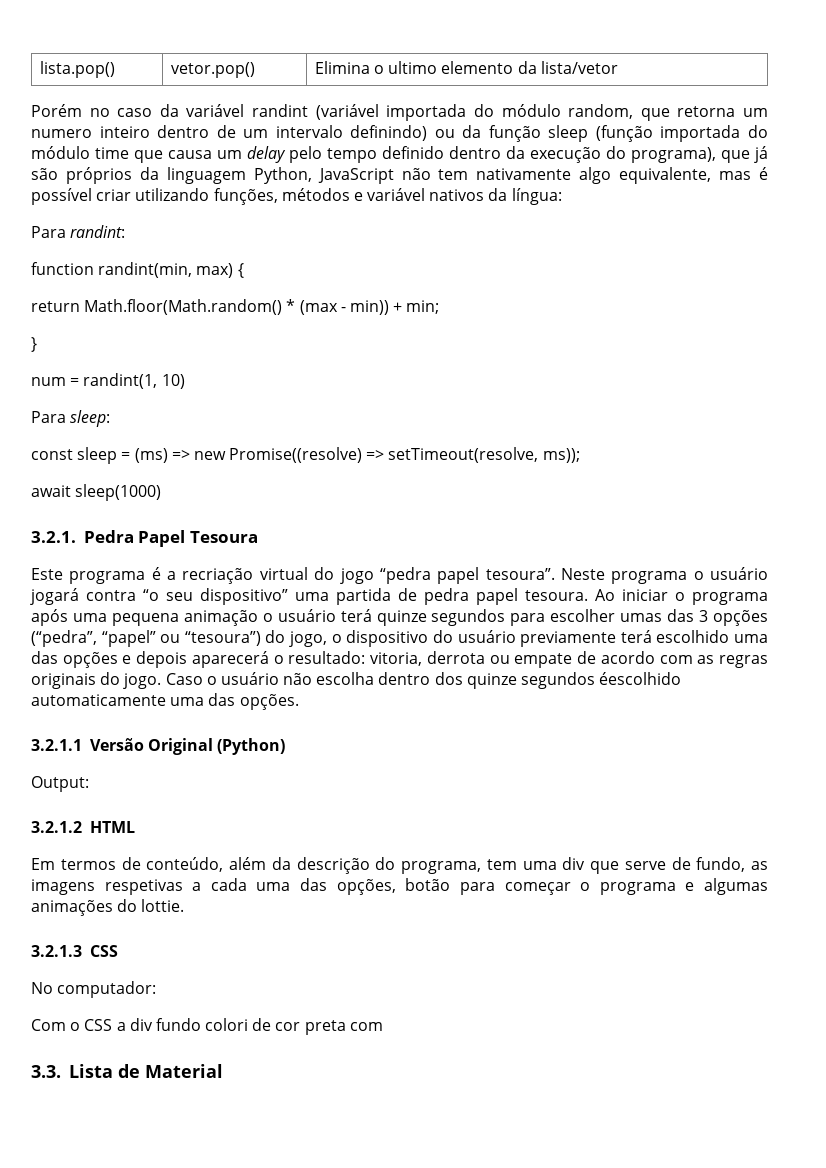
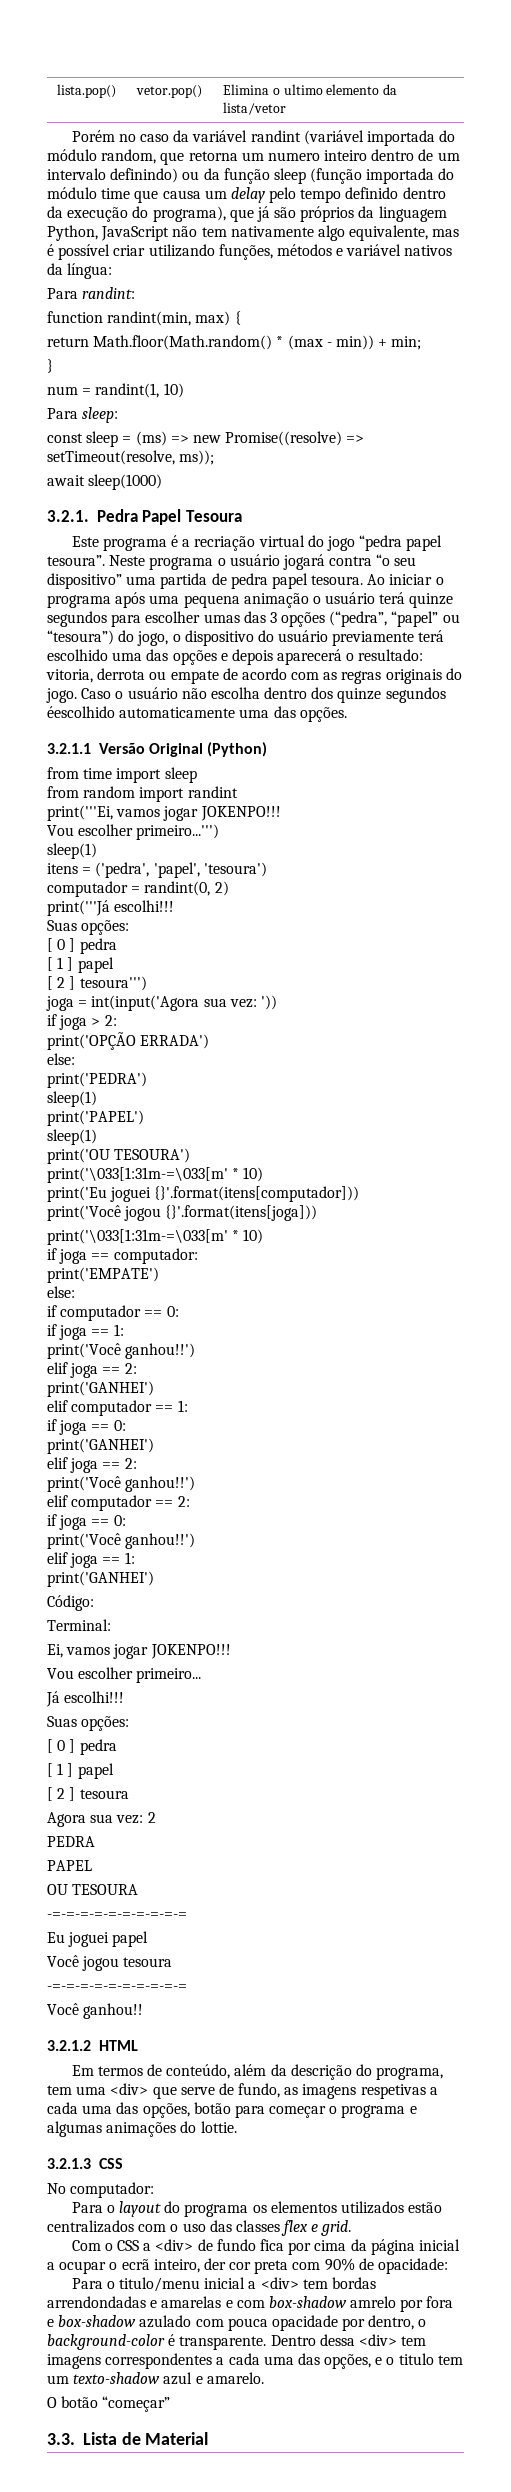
- Output:
+ from time import sleep
+ from random import randint
+ print('''Ei, vamos jogar JOKENPO!!!
+ Vou escolher primeiro...''')
+ sleep(1)
+ itens = ('pedra', 'papel', 'tesoura')
+ computador = randint(0, 2)
+ print('''Já escolhi!!!
+ Suas opções:
+ [ 0 ] pedra
+ [ 1 ] papel
+ [ 2 ] tesoura''')
+ joga = int(input('Agora sua vez: '))
+ if joga > 2:
+ print('OPÇÃO ERRADA')
+ else:
+ print('PEDRA')
+ sleep(1)
+ print('PAPEL')
+ sleep(1)
+ print('OU TESOURA')
+ print('\033[1:31m-=\033[m' * 10)
+ print('Eu joguei {}'.format(itens[computador]))
+ print('Você jogou {}'.format(itens[joga]))
+ print('\033[1:31m-=\033[m' * 10)
+ if joga == computador:
+ print('EMPATE')
+ else:
+ if computador == 0:
+ if joga == 1:
+ print('Você ganhou!!')
+ elif joga == 2:
+ print('GANHEI')
+ elif computador == 1:
+ if joga == 0:
+ print('GANHEI')
+ elif joga == 2:
+ print('Você ganhou!!')
+ elif computador == 2:
+ if joga == 0:
+ print('Você ganhou!!')
+ elif joga == 1:
+ print('GANHEI')
+ Código:
+ Terminal:
+ Ei, vamos jogar JOKENPO!!!
+ Vou escolher primeiro...
+ Já escolhi!!!
+ Suas opções:
+ [ 0 ] pedra
+ [ 1 ] papel
+ [ 2 ] tesoura
+ Agora sua vez: 2
+ PEDRA
+ PAPEL
+ OU TESOURA
+ -=-=-=-=-=-=-=-=-=-=
+ Eu joguei papel
+ Você jogou tesoura
+ -=-=-=-=-=-=-=-=-=-=
+ Você ganhou!!
- Em termos de conteúdo, além da descrição do programa, tem uma div que serve de fundo, as imagens respetivas a cada uma das opções, botão para começar o programa e algumas animações do lottie.
+ Em termos de conteúdo, além da descrição do programa, tem uma <div> que serve de fundo, as imagens respetivas a cada uma das opções, botão para começar o programa e algumas animações do lottie.
- Com o CSS a div fundo colori de cor preta com
+ Para o layout do programa os elementos utilizados estão centralizados com o uso das classes flex e grid.
+ Com o CSS a <div> de fundo fica por cima da página inicial a ocupar o ecrã inteiro, der cor preta com 90% de opacidade:
+ Para o titulo/menu inicial a <div> tem bordas arrendondadas e amarelas e com box-shadow amrelo por fora e box-shadow azulado com pouca opacidade por dentro, o background-color é transparente. Dentro dessa <div> tem imagens correspondentes a cada uma das opções, e o titulo tem um texto-shadow azul e amarelo.
+ O botão “começar”

